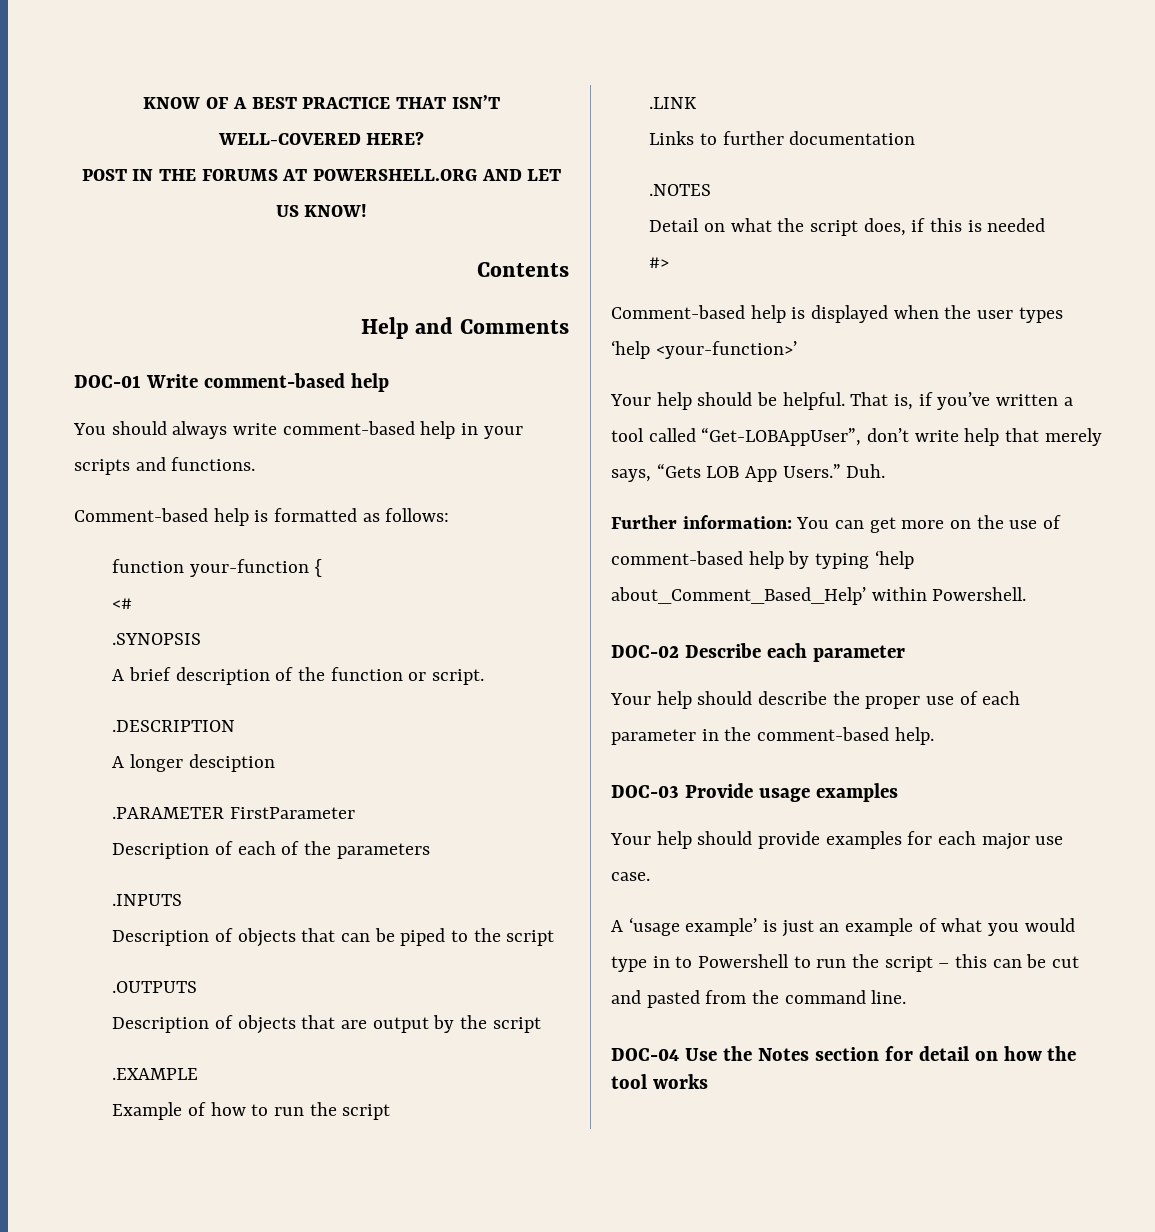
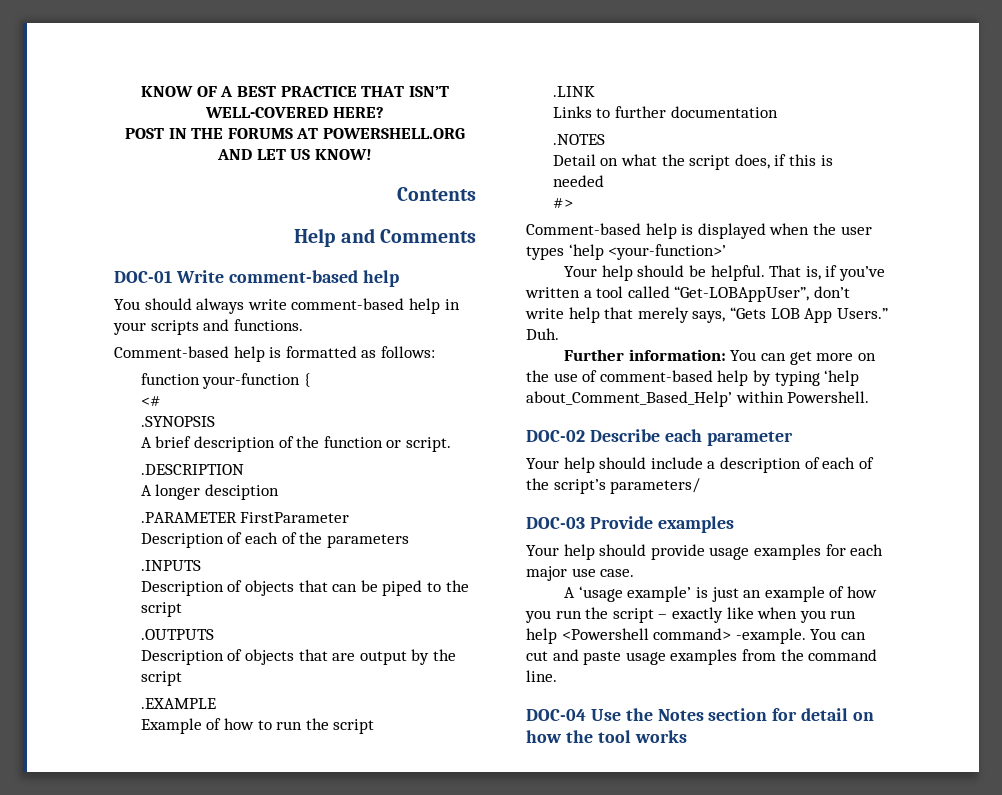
- Your help should describe the proper use of each parameter in the comment-based help.
+ Your help should include a description of each of the script’s parameters/
- DOC-03 Provide usage examples
+ DOC-03 Provide examples
- Your help should provide examples for each major use case.
+ Your help should provide usage examples for each major use case.
- A ‘usage example’ is just an example of what you would type in to Powershell to run the script – this can be cut and pasted from the command line.
+ A ‘usage example’ is just an example of how you run the script – exactly like when you run help <Powershell command> -example. You can cut and paste usage examples from the command line.

